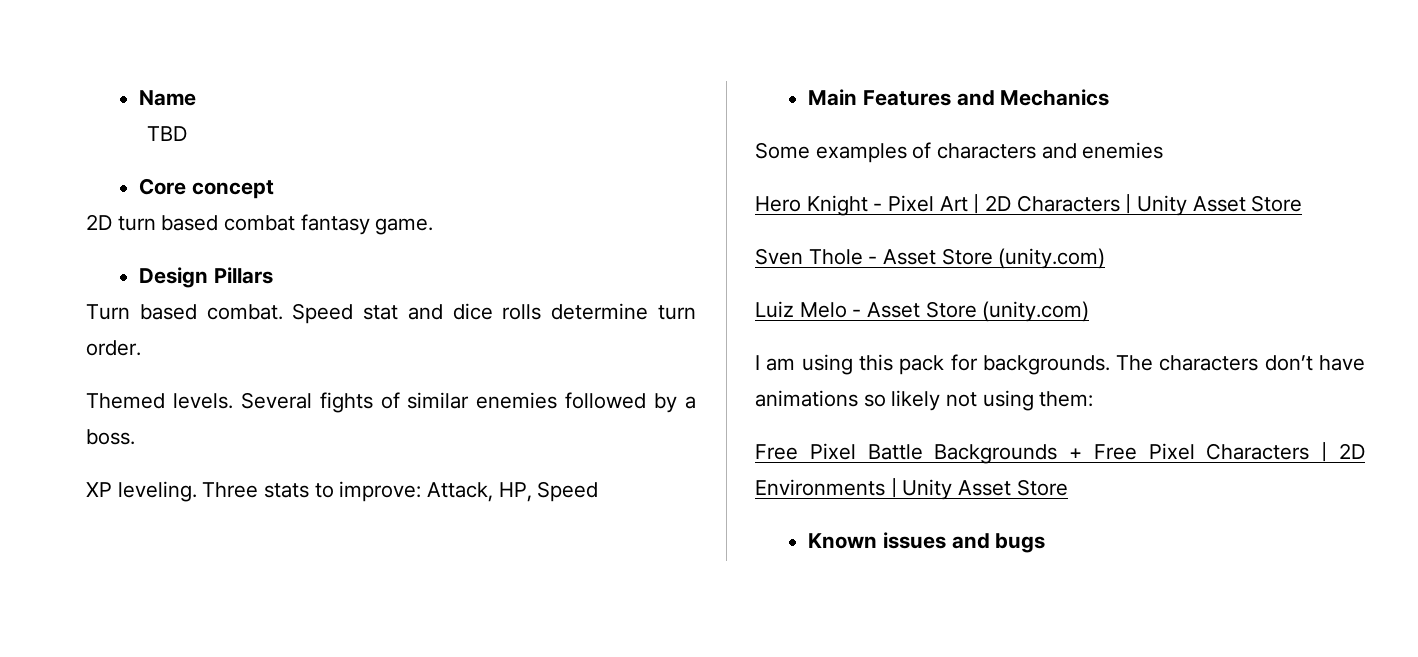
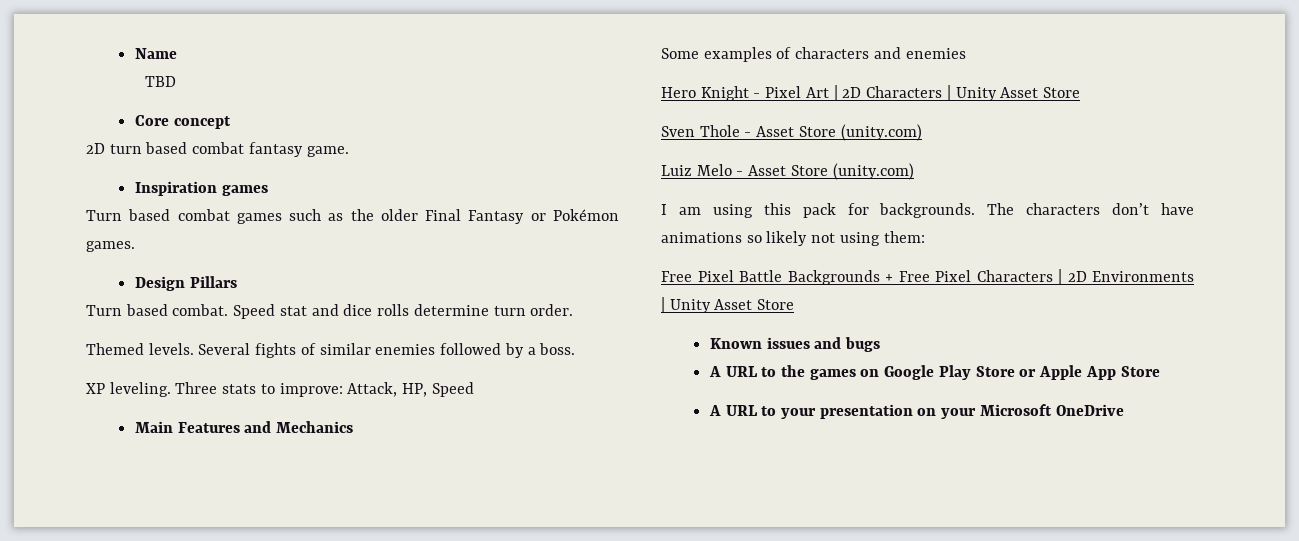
+ Inspiration games
+ Turn based combat games such as the older Final Fantasy or Pokémon games.
+ A URL to the games on Google Play Store or Apple App Store
+ A URL to your presentation on your Microsoft OneDrive

